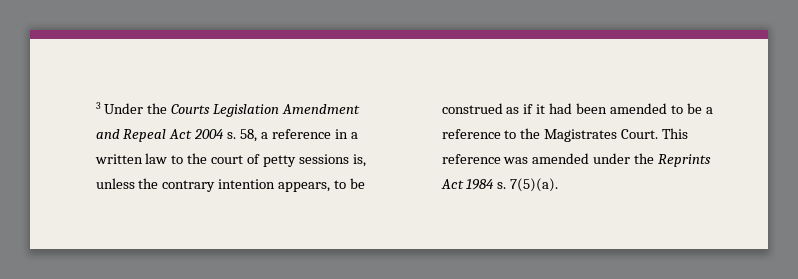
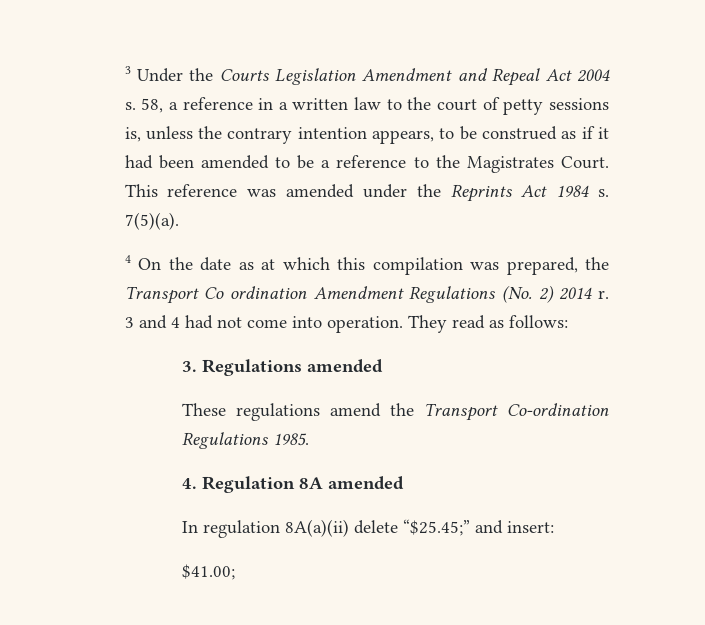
+ 4 On the date as at which this compilation was prepared, the Transport Co ordination Amendment Regulations (No. 2) 2014 r. 3 and 4 had not come into operation. They read as follows:
+ 3. Regulations amended
+ These regulations amend the Transport Co-ordination Regulations 1985.
+ 4. Regulation 8A amended
+ In regulation 8A(a)(ii) delete “$25.45;” and insert:
+ $41.00;

